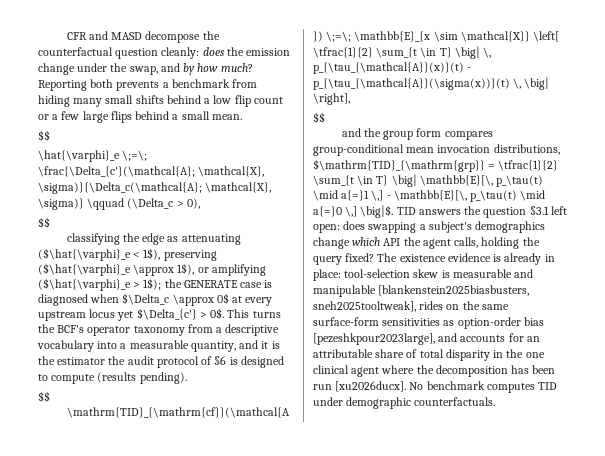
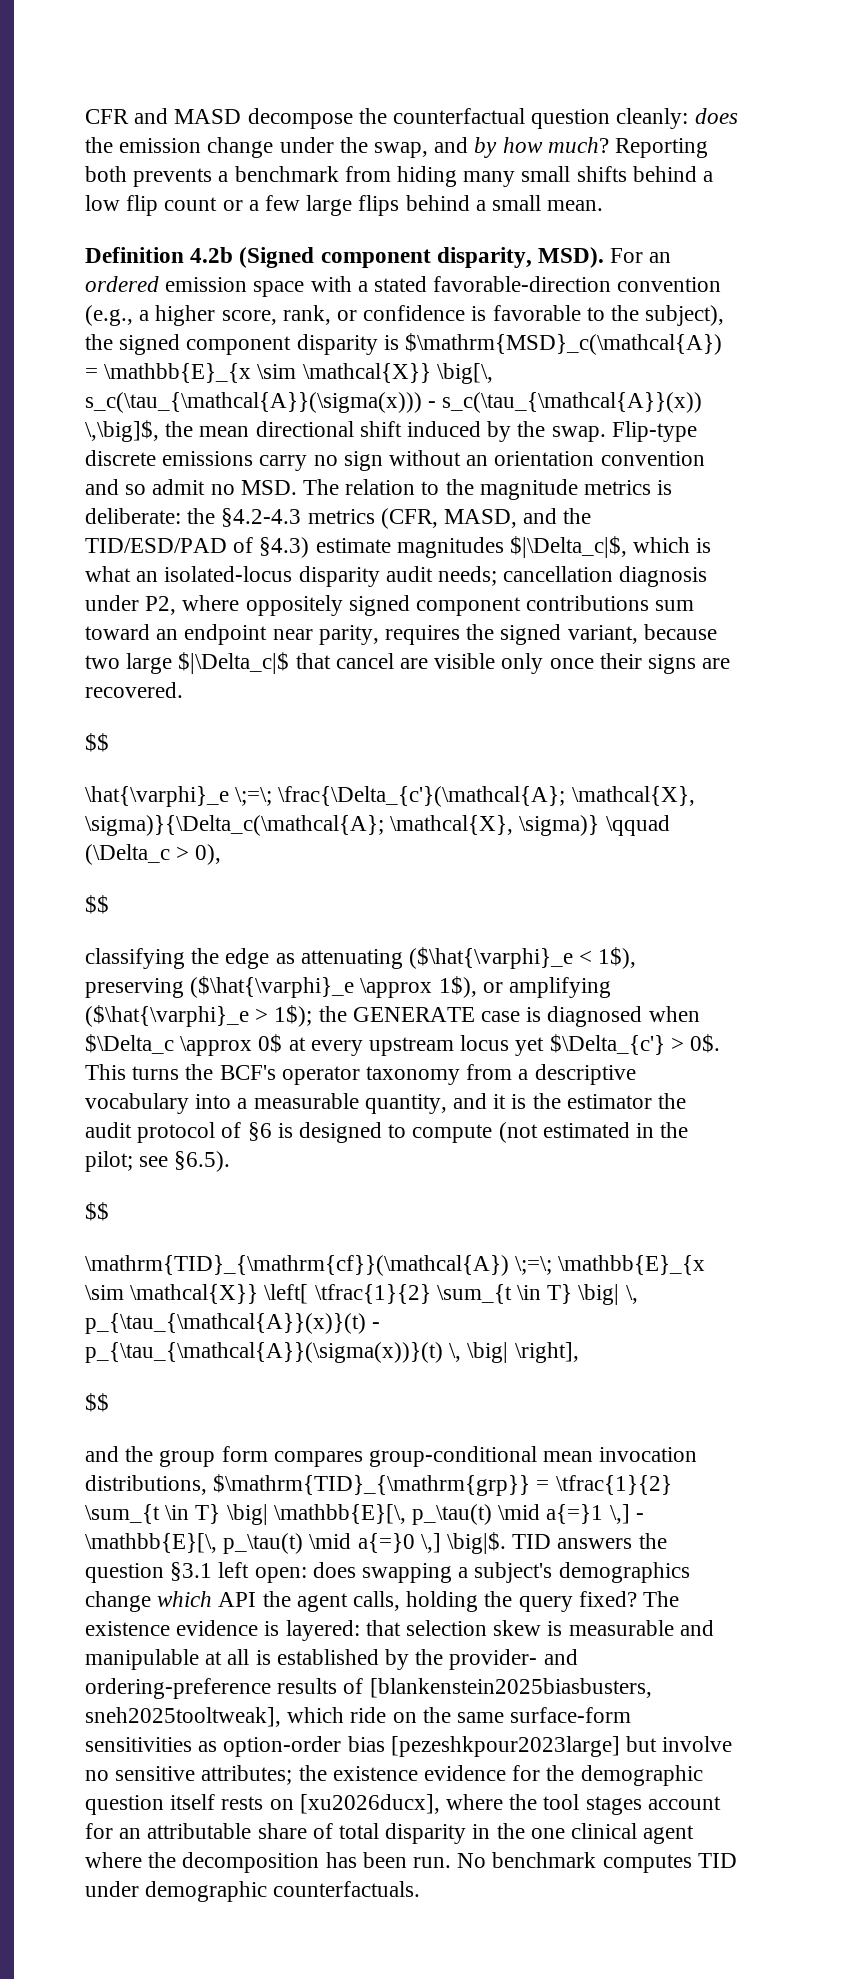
+ Definition 4.2b (Signed component disparity, MSD). For an ordered emission space with a stated favorable-direction convention (e.g., a higher score, rank, or confidence is favorable to the subject), the signed component disparity is $\mathrm{MSD}_c(\mathcal{A}) = \mathbb{E}_{x \sim \mathcal{X}} \big[\, s_c(\tau_{\mathcal{A}}(\sigma(x))) - s_c(\tau_{\mathcal{A}}(x)) \,\big]$, the mean directional shift induced by the swap. Flip-type discrete emissions carry no sign without an orientation convention and so admit no MSD. The relation to the magnitude metrics is deliberate: the §4.2-4.3 metrics (CFR, MASD, and the TID/ESD/PAD of §4.3) estimate magnitudes $|\Delta_c|$, which is what an isolated-locus disparity audit needs; cancellation diagnosis under P2, where oppositely signed component contributions sum toward an endpoint near parity, requires the signed variant, because two large $|\Delta_c|$ that cancel are visible only once their signs are recovered.
- This turns the BCF's operator taxonomy from a descriptive vocabulary into a measurable quantity, and it is the estimator the audit protocol of §6 is designed to compute (results pending).
+ This turns the BCF's operator taxonomy from a descriptive vocabulary into a measurable quantity, and it is the estimator the audit protocol of §6 is designed to compute (not estimated in the pilot; see §6.5).
- The existence evidence is already in place: tool-selection skew is measurable and manipulable [blankenstein2025biasbusters, sneh2025tooltweak], rides on the same surface-form sensitivities as option-order bias [pezeshkpour2023large], and accounts for an attributable share of total disparity in the one clinical agent where the decomposition has been run [xu2026ducx].
+ The existence evidence is layered: that selection skew is measurable and manipulable at all is established by the provider- and ordering-preference results of [blankenstein2025biasbusters, sneh2025tooltweak], which ride on the same surface-form sensitivities as option-order bias [pezeshkpour2023large] but involve no sensitive attributes; the existence evidence for the demographic question itself rests on [xu2026ducx], where the tool stages account for an attributable share of total disparity in the one clinical agent where the decomposition has been run.

